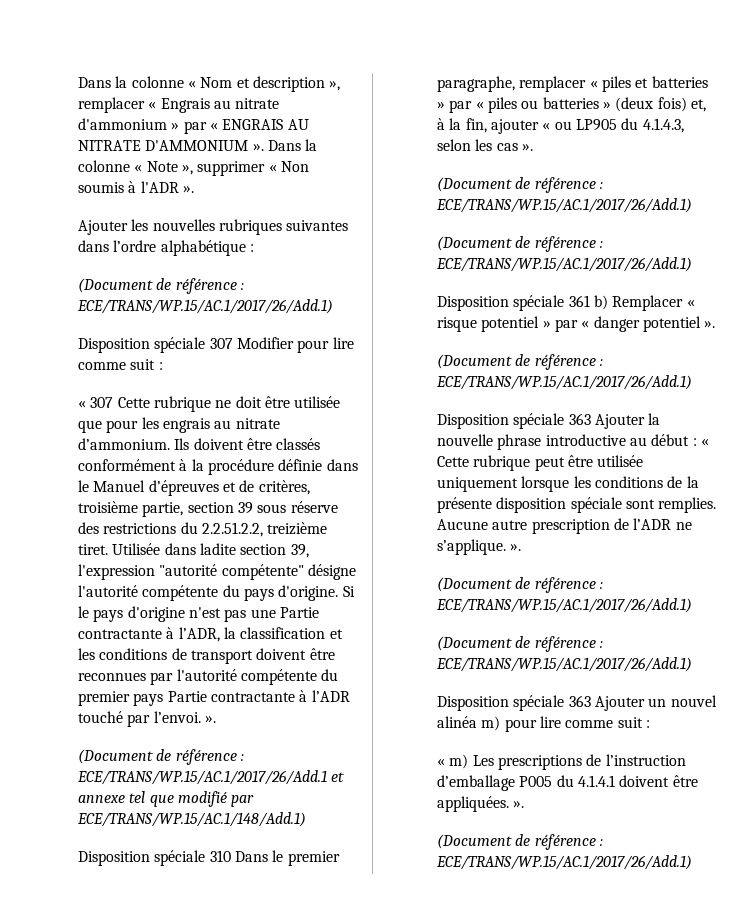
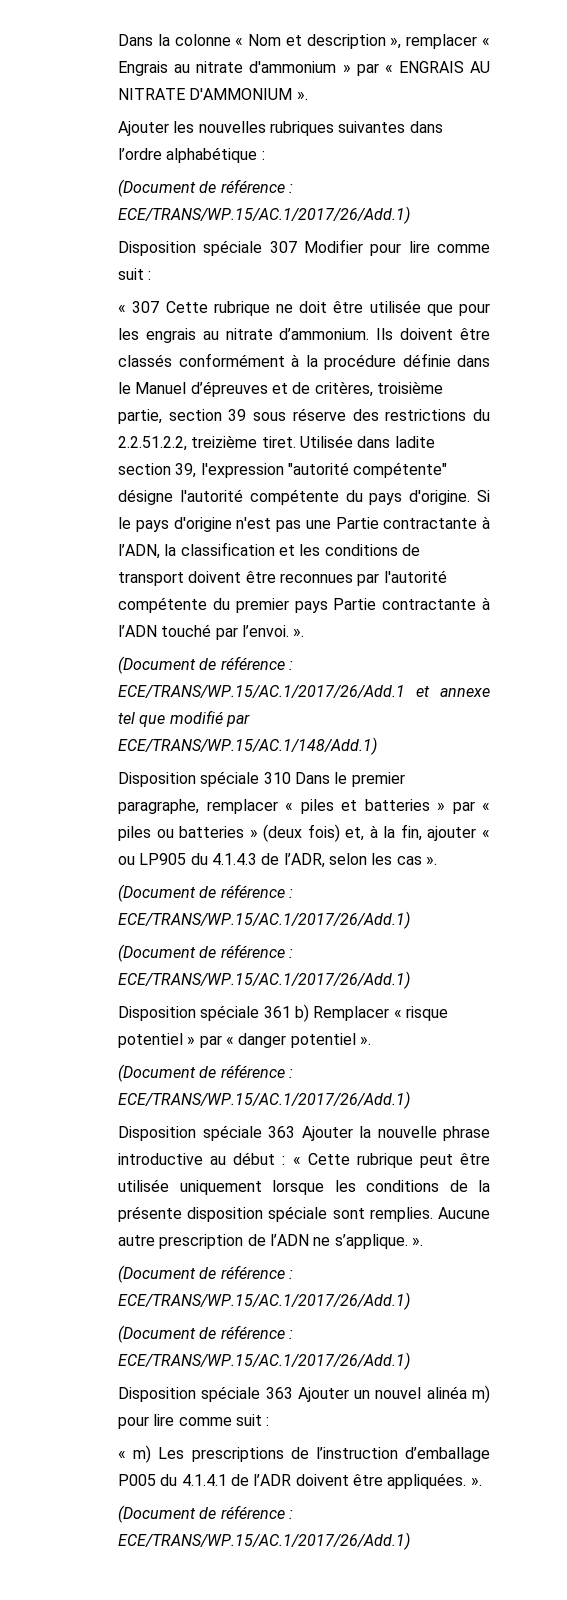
- Dans la colonne « Note », supprimer « Non soumis à l'ADR ».
- Si le pays d'origine n'est pas une Partie contractante à l’ADR, la classification et les conditions de transport doivent être reconnues par l'autorité compétente du premier pays Partie contractante à l’ADR touché par l’envoi. ».
+ Si le pays d'origine n'est pas une Partie contractante à l’ADN, la classification et les conditions de transport doivent être reconnues par l'autorité compétente du premier pays Partie contractante à l’ADN touché par l’envoi. ».
- Disposition spéciale 310 Dans le premier paragraphe, remplacer « piles et batteries » par « piles ou batteries » (deux fois) et, à la fin, ajouter « ou LP905 du 4.1.4.3, selon les cas ».
+ Disposition spéciale 310 Dans le premier paragraphe, remplacer « piles et batteries » par « piles ou batteries » (deux fois) et, à la fin, ajouter « ou LP905 du 4.1.4.3 de l’ADR, selon les cas ».
- Aucune autre prescription de l’ADR ne s’applique. ».
+ Aucune autre prescription de l’ADN ne s’applique. ».
- « m) Les prescriptions de l’instruction d’emballage P005 du 4.1.4.1 doivent être appliquées. ».
+ « m) Les prescriptions de l’instruction d’emballage P005 du 4.1.4.1 de l’ADR doivent être appliquées. ».

